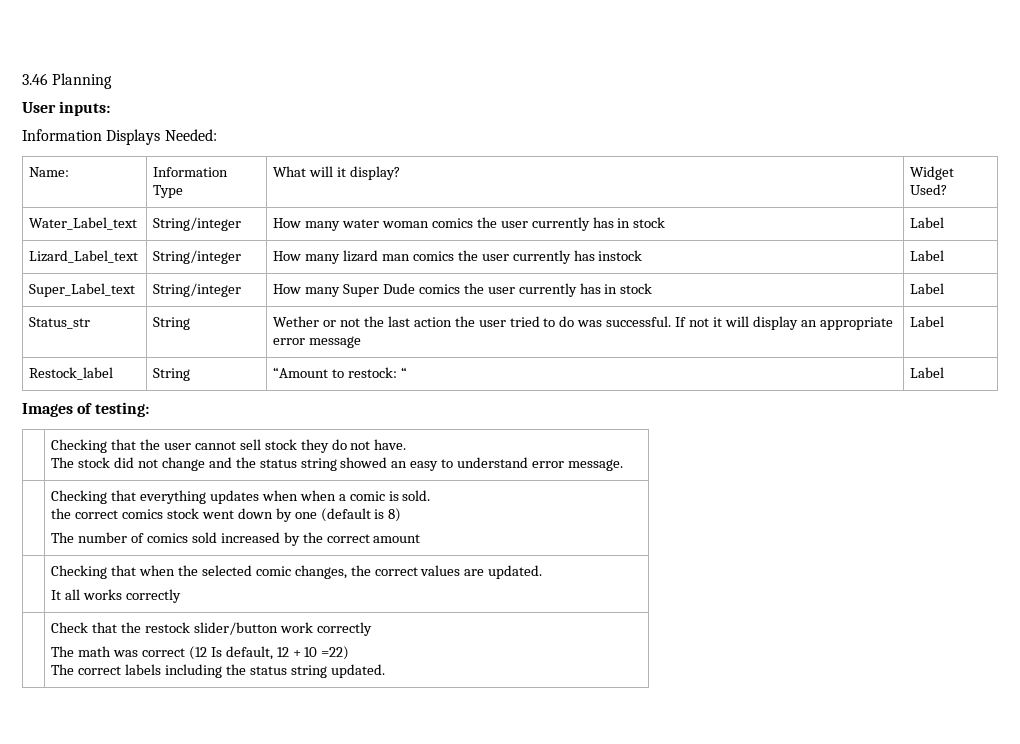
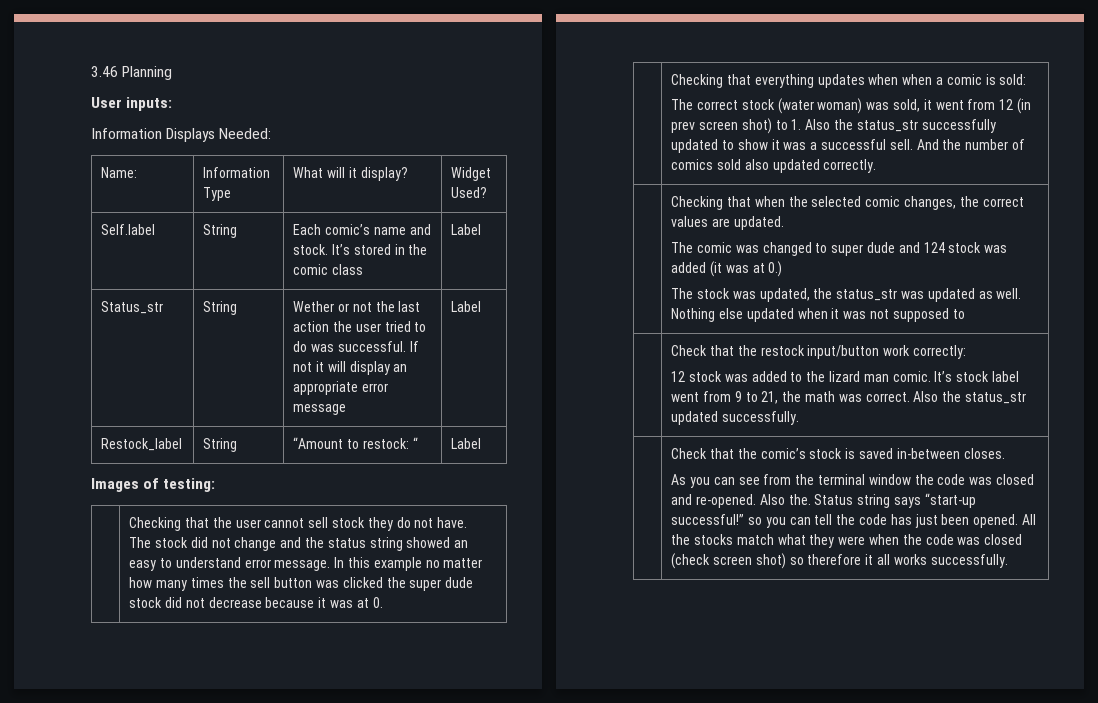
- Water_Label_text | String/integer | How many water woman comics the user currently has in stock | Label
- Lizard_Label_text | String/integer | How many lizard man comics the user currently has instock | Label
- Super_Label_text | String/integer | How many Super Dude comics the user currently has in stock | Label
+ Self.label | String | Each comic’s name and stock. It’s stored in the comic class | Label
+ In this example no matter how many times the sell button was clicked the super dude stock did not decrease because it was at 0.
- Checking that everything updates when when a comic is sold.
- the correct comics stock went down by one (default is 8)
- The number of comics sold increased by the correct amount
+ Checking that everything updates when when a comic is sold:
+ The correct stock (water woman) was sold, it went from 12 (in prev screen shot) to 1. Also the status_str successfully updated to show it was a successful sell. And the number of comics sold also updated correctly.
- It all works correctly
- | Check that the restock slider/button work correctly
- The math was correct (12 Is default, 12 + 10 =22)
- The correct labels including the status string updated.
+ The comic was changed to super dude and 124 stock was added (it was at 0.)
+ The stock was updated, the status_str was updated as well. Nothing else updated when it was not supposed to
+ | Check that the restock input/button work correctly:
+ 12 stock was added to the lizard man comic. It’s stock label went from 9 to 21, the math was correct. Also the status_str updated successfully.
+ | Check that the comic’s stock is saved in-between closes.
+ As you can see from the terminal window the code was closed and re-opened. Also the. Status string says “start-up successful!” so you can tell the code has just been opened. All the stocks match what they were when the code was closed (check screen shot) so therefore it all works successfully.

